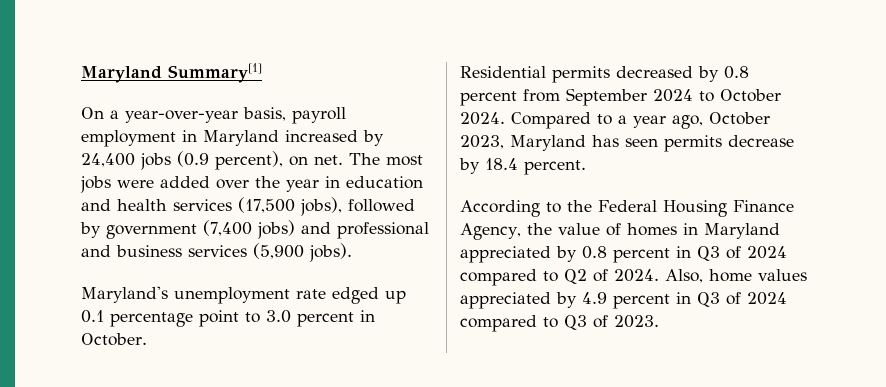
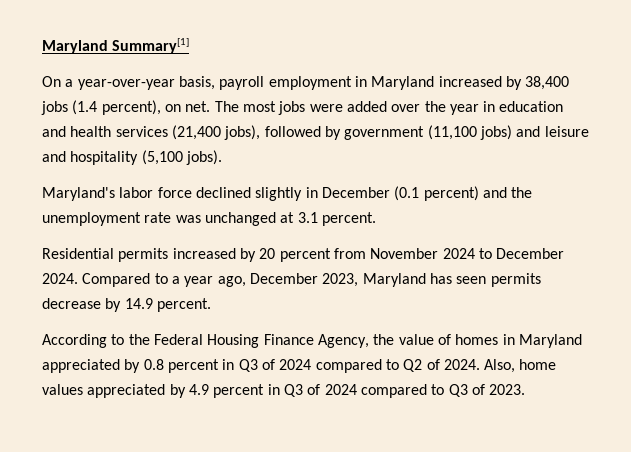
- On a year-over-year basis, payroll employment in Maryland increased by 24,400 jobs (0.9 percent), on net.
+ On a year-over-year basis, payroll employment in Maryland increased by 38,400 jobs (1.4 percent), on net.
- The most jobs were added over the year in education and health services (17,500 jobs), followed by government (7,400 jobs) and professional and business services (5,900 jobs).
- Maryland's unemployment rate edged up 0.1 percentage point to 3.0 percent in October.
+ The most jobs were added over the year in education and health services (21,400 jobs), followed by government (11,100 jobs) and leisure and hospitality (5,100 jobs).
+ Maryland's labor force declined slightly in December (0.1 percent) and the unemployment rate was unchanged at 3.1 percent.
- Residential permits decreased by 0.8 percent from September 2024 to October 2024.
+ Residential permits increased by 20 percent from November 2024 to December 2024.
- Compared to a year ago, October 2023, Maryland has seen permits decrease by 18.4 percent.
+ Compared to a year ago, December 2023, Maryland has seen permits decrease by 14.9 percent.

